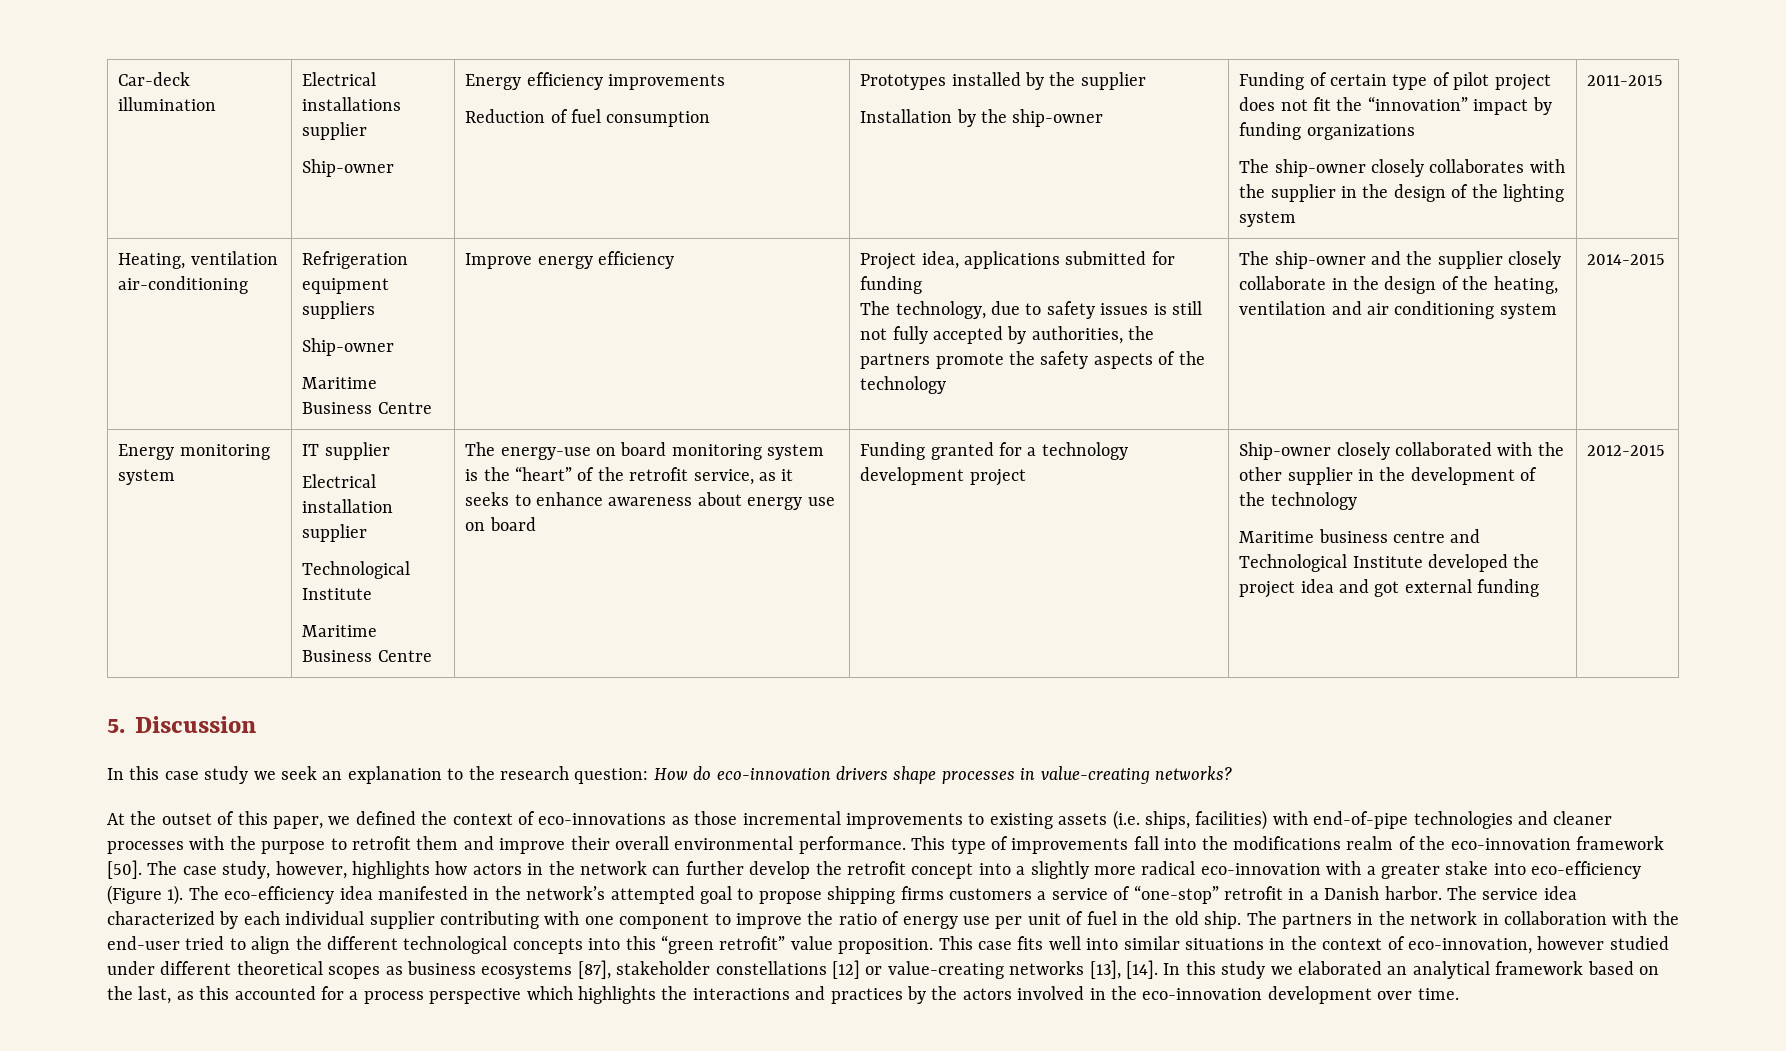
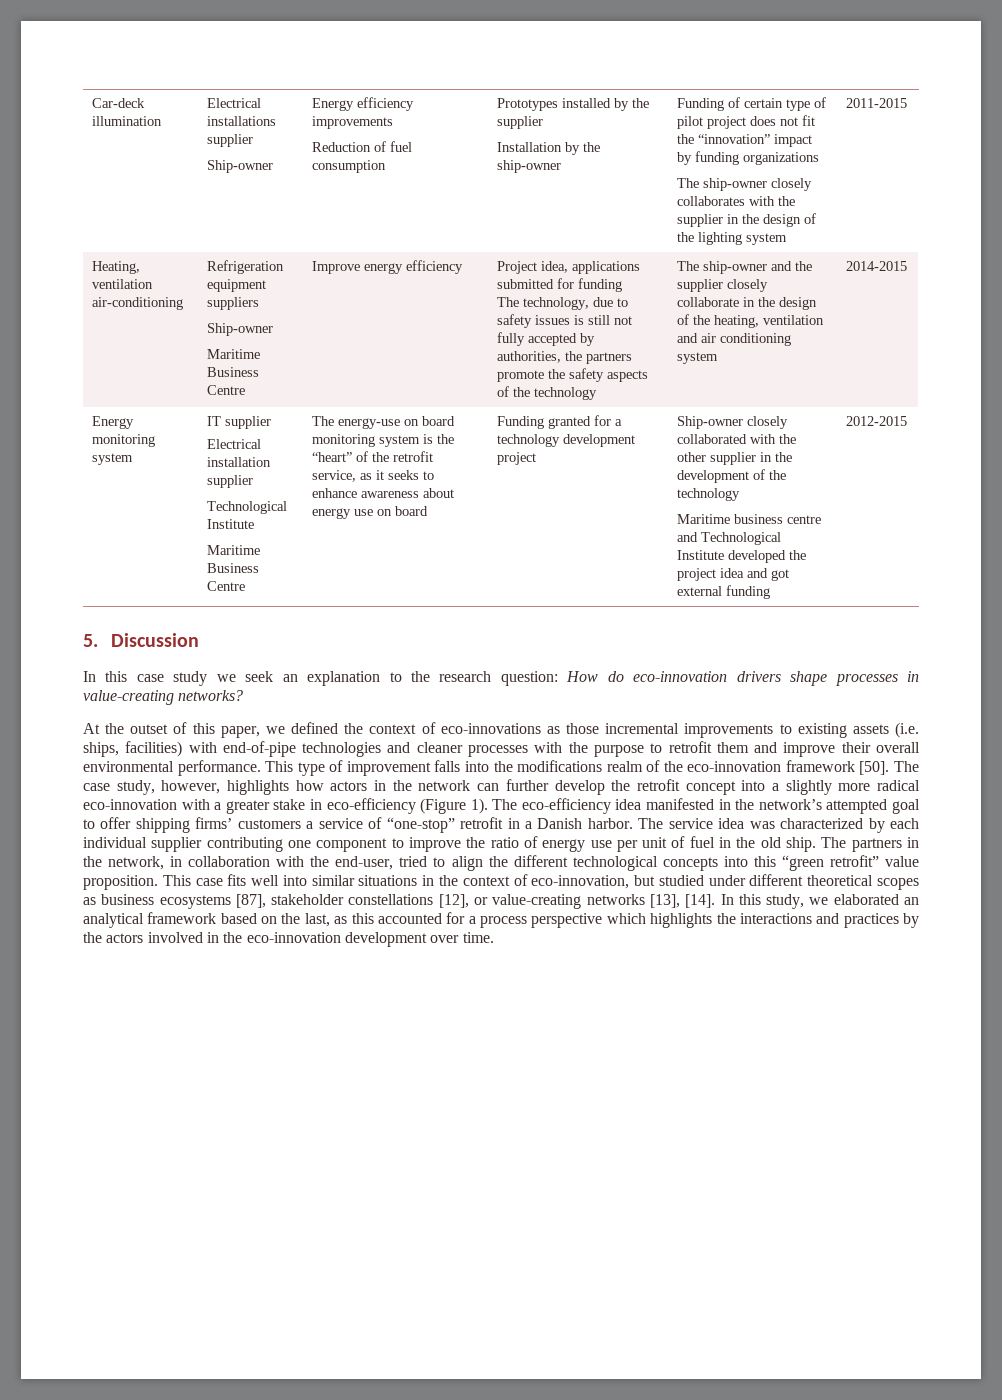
- This type of improvements fall into the modifications realm of the eco-innovation framework [50].
+ This type of improvement falls into the modifications realm of the eco-innovation framework [50].
- The case study, however, highlights how actors in the network can further develop the retrofit concept into a slightly more radical eco-innovation with a greater stake into eco-efficiency (Figure 1).
+ The case study, however, highlights how actors in the network can further develop the retrofit concept into a slightly more radical eco-innovation with a greater stake in eco-efficiency (Figure 1).
- The eco-efficiency idea manifested in the network’s attempted goal to propose shipping firms customers a service of “one-stop” retrofit in a Danish harbor.
+ The eco-efficiency idea manifested in the network’s attempted goal to offer shipping firms’ customers a service of “one-stop” retrofit in a Danish harbor.
- The service idea characterized by each individual supplier contributing with one component to improve the ratio of energy use per unit of fuel in the old ship.
+ The service idea was characterized by each individual supplier contributing one component to improve the ratio of energy use per unit of fuel in the old ship.
- The partners in the network in collaboration with the end-user tried to align the different technological concepts into this “green retrofit” value proposition.
+ The partners in the network, in collaboration with the end-user, tried to align the different technological concepts into this “green retrofit” value proposition.
- This case fits well into similar situations in the context of eco-innovation, however studied under different theoretical scopes as business ecosystems [87], stakeholder constellations [12] or value-creating networks [13], [14].
+ This case fits well into similar situations in the context of eco-innovation, but studied under different theoretical scopes as business ecosystems [87], stakeholder constellations [12], or value-creating networks [13], [14].
- In this study we elaborated an analytical framework based on the last, as this accounted for a process perspective which highlights the interactions and practices by the actors involved in the eco-innovation development over time.
+ In this study, we elaborated an analytical framework based on the last, as this accounted for a process perspective which highlights the interactions and practices by the actors involved in the eco-innovation development over time.

